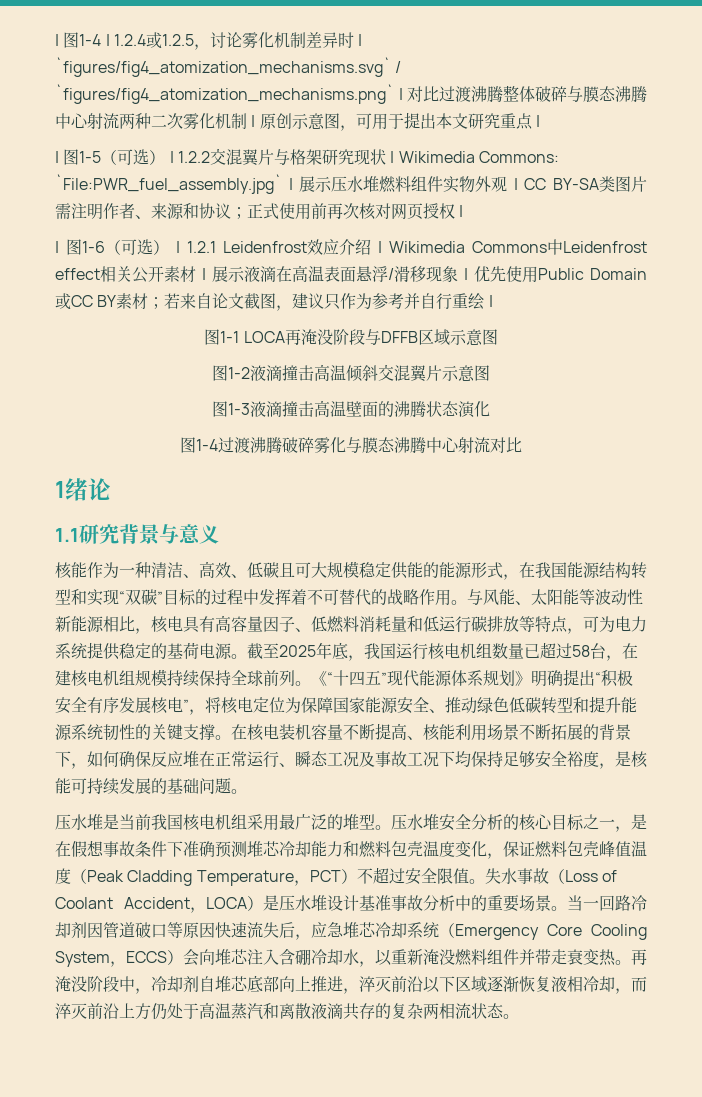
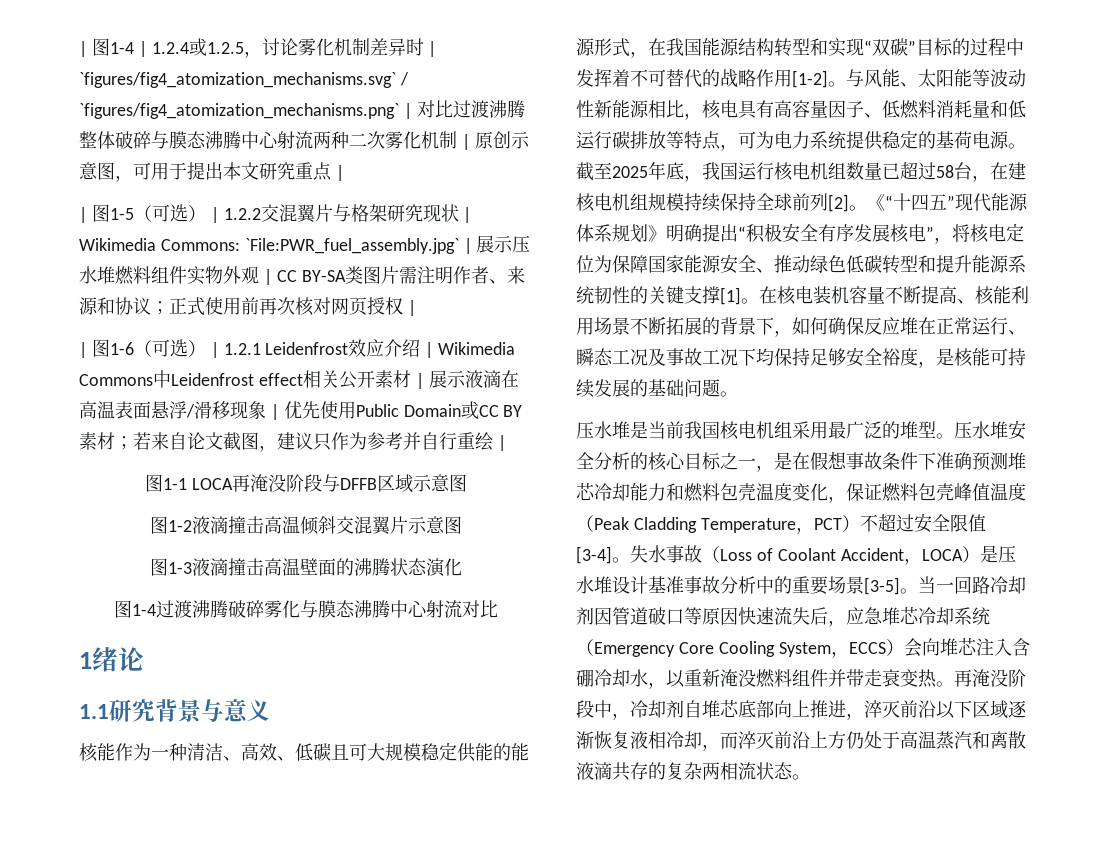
- 核能作为一种清洁、高效、低碳且可大规模稳定供能的能源形式，在我国能源结构转型和实现“双碳”目标的过程中发挥着不可替代的战略作用。
+ 核能作为一种清洁、高效、低碳且可大规模稳定供能的能源形式，在我国能源结构转型和实现“双碳”目标的过程中发挥着不可替代的战略作用[1-2]。
- 截至2025年底，我国运行核电机组数量已超过58台，在建核电机组规模持续保持全球前列。
+ 截至2025年底，我国运行核电机组数量已超过58台，在建核电机组规模持续保持全球前列[2]。
- 《“十四五”现代能源体系规划》明确提出“积极安全有序发展核电”，将核电定位为保障国家能源安全、推动绿色低碳转型和提升能源系统韧性的关键支撑。
+ 《“十四五”现代能源体系规划》明确提出“积极安全有序发展核电”，将核电定位为保障国家能源安全、推动绿色低碳转型和提升能源系统韧性的关键支撑[1]。
- 压水堆安全分析的核心目标之一，是在假想事故条件下准确预测堆芯冷却能力和燃料包壳温度变化，保证燃料包壳峰值温度（Peak Cladding Temperature，PCT）不超过安全限值。
+ 压水堆安全分析的核心目标之一，是在假想事故条件下准确预测堆芯冷却能力和燃料包壳温度变化，保证燃料包壳峰值温度（Peak Cladding Temperature，PCT）不超过安全限值[3-4]。
- 失水事故（Loss of Coolant Accident，LOCA）是压水堆设计基准事故分析中的重要场景。
+ 失水事故（Loss of Coolant Accident，LOCA）是压水堆设计基准事故分析中的重要场景[3-5]。

